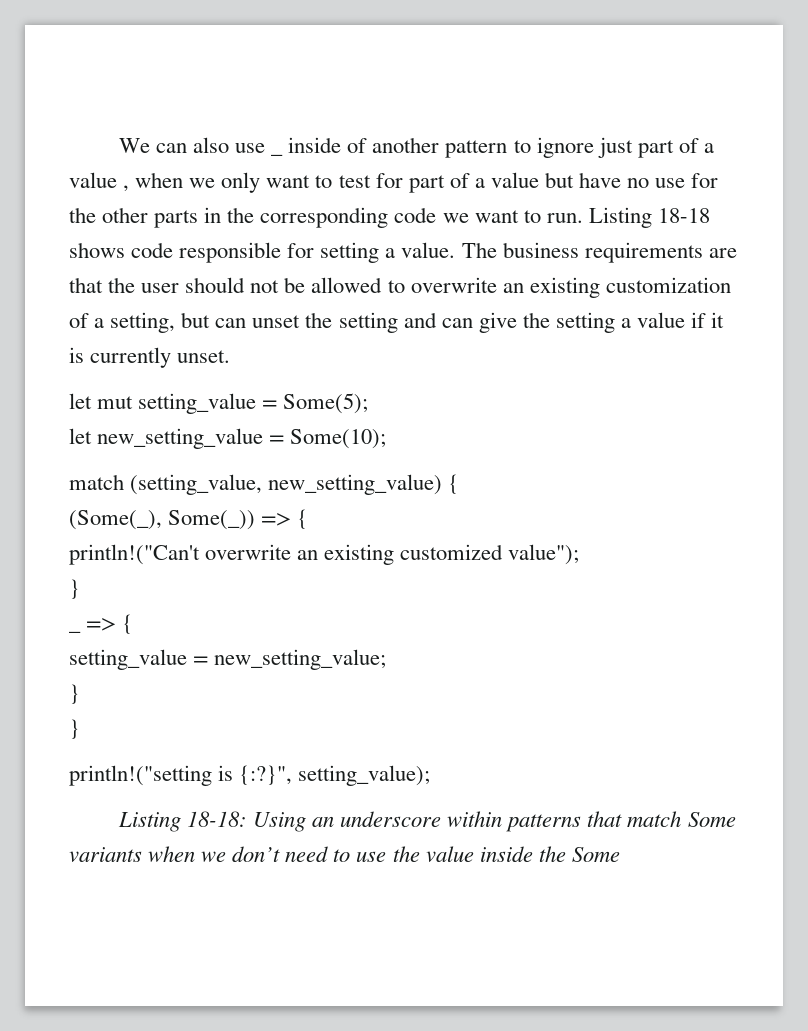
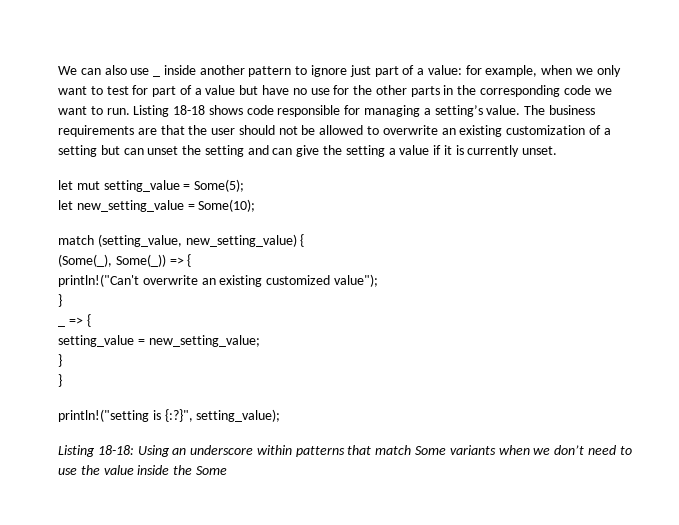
- We can also use _ inside of another pattern to ignore just part of a value , when we only want to test for part of a value but have no use for the other parts in the corresponding code we want to run.
+ We can also use _ inside another pattern to ignore just part of a value: for example, when we only want to test for part of a value but have no use for the other parts in the corresponding code we want to run.
- Listing 18-18 shows code responsible for setting a value.
+ Listing 18-18 shows code responsible for managing a setting’s value.
- The business requirements are that the user should not be allowed to overwrite an existing customization of a setting, but can unset the setting and can give the setting a value if it is currently unset.
+ The business requirements are that the user should not be allowed to overwrite an existing customization of a setting but can unset the setting and can give the setting a value if it is currently unset.

